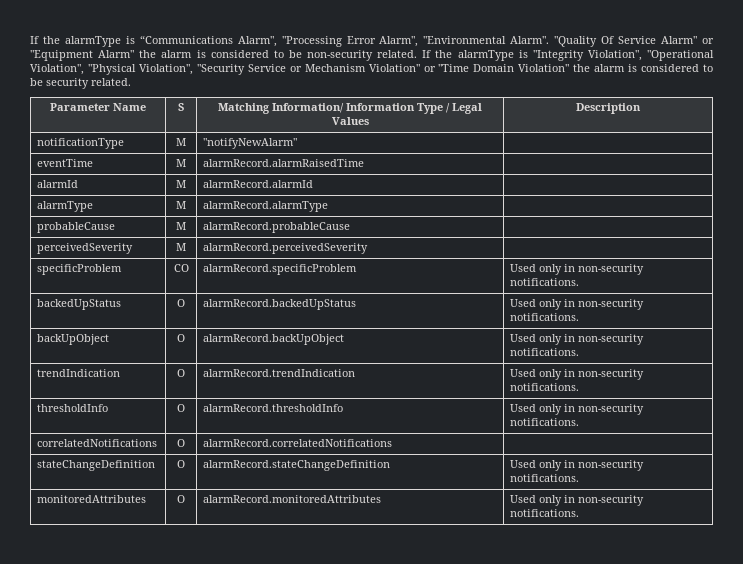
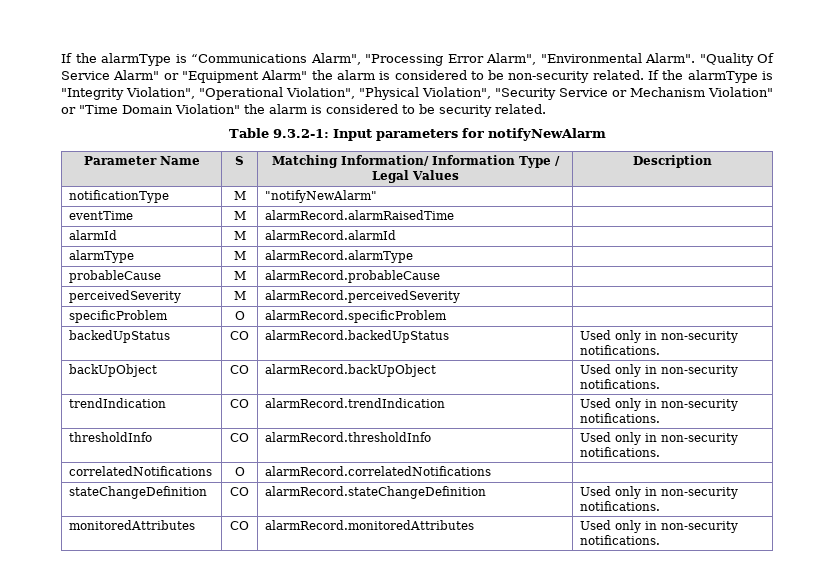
+ Table 9.3.2-1: Input parameters for notifyNewAlarm
- specificProblem | CO | alarmRecord.specificProblem | Used only in non-security notifications.
+ specificProblem | O | alarmRecord.specificProblem |
- backedUpStatus | O | alarmRecord.backedUpStatus | Used only in non-security notifications.
+ backedUpStatus | CO | alarmRecord.backedUpStatus | Used only in non-security notifications.
- backUpObject | O | alarmRecord.backUpObject | Used only in non-security notifications.
+ backUpObject | CO | alarmRecord.backUpObject | Used only in non-security notifications.
- trendIndication | O | alarmRecord.trendIndication | Used only in non-security notifications.
+ trendIndication | CO | alarmRecord.trendIndication | Used only in non-security notifications.
- thresholdInfo | O | alarmRecord.thresholdInfo | Used only in non-security notifications.
+ thresholdInfo | CO | alarmRecord.thresholdInfo | Used only in non-security notifications.
- stateChangeDefinition | O | alarmRecord.stateChangeDefinition | Used only in non-security notifications.
+ stateChangeDefinition | CO | alarmRecord.stateChangeDefinition | Used only in non-security notifications.
- monitoredAttributes | O | alarmRecord.monitoredAttributes | Used only in non-security notifications.
+ monitoredAttributes | CO | alarmRecord.monitoredAttributes | Used only in non-security notifications.

